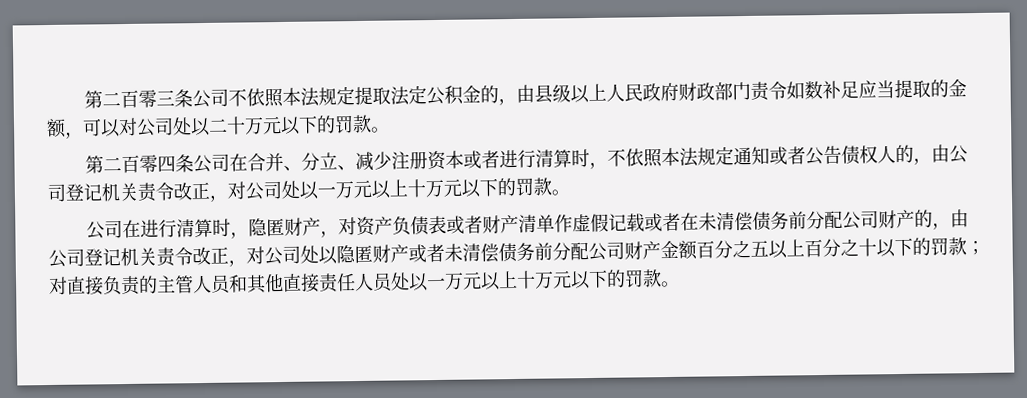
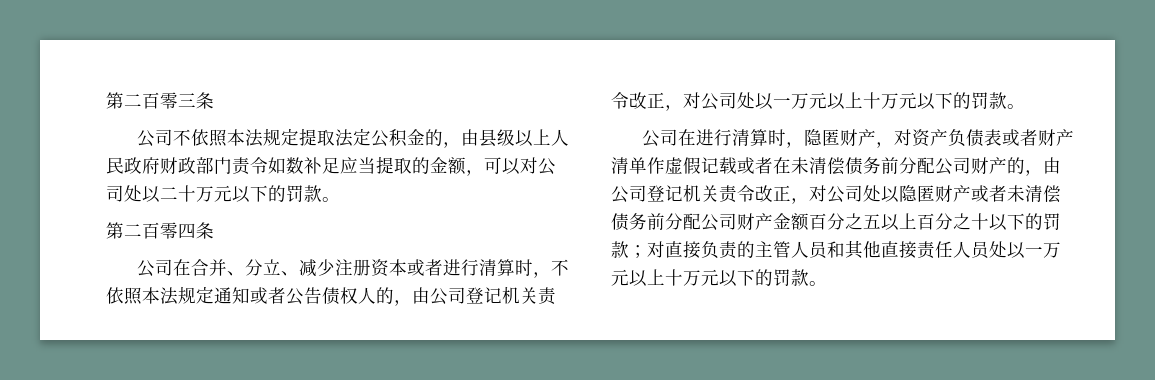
- 第二百零三条公司不依照本法规定提取法定公积金的，由县级以上人民政府财政部门责令如数补足应当提取的金额，可以对公司处以二十万元以下的罚款。
+ 第二百零三条
+ 公司不依照本法规定提取法定公积金的，由县级以上人民政府财政部门责令如数补足应当提取的金额，可以对公司处以二十万元以下的罚款。
- 第二百零四条公司在合并、分立、减少注册资本或者进行清算时，不依照本法规定通知或者公告债权人的，由公司登记机关责令改正，对公司处以一万元以上十万元以下的罚款。
+ 第二百零四条
+ 公司在合并、分立、减少注册资本或者进行清算时，不依照本法规定通知或者公告债权人的，由公司登记机关责令改正，对公司处以一万元以上十万元以下的罚款。

